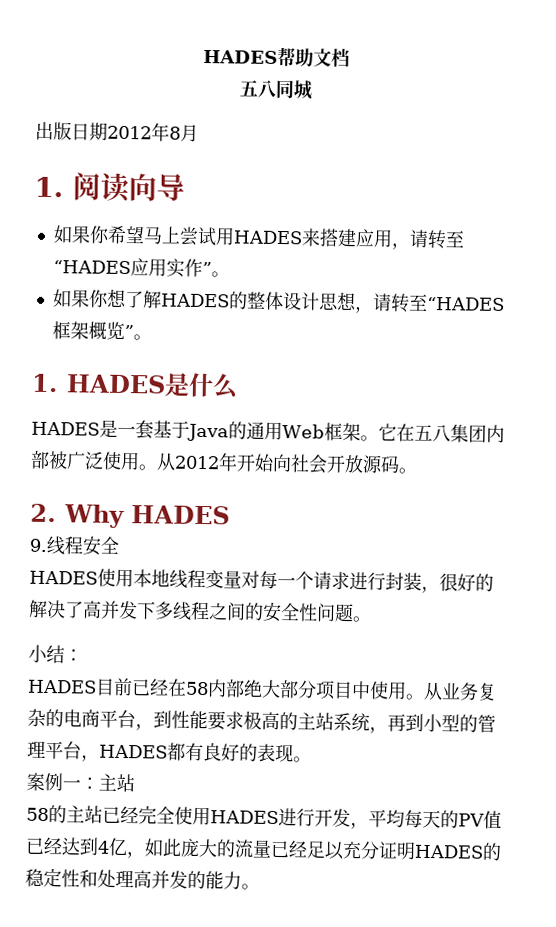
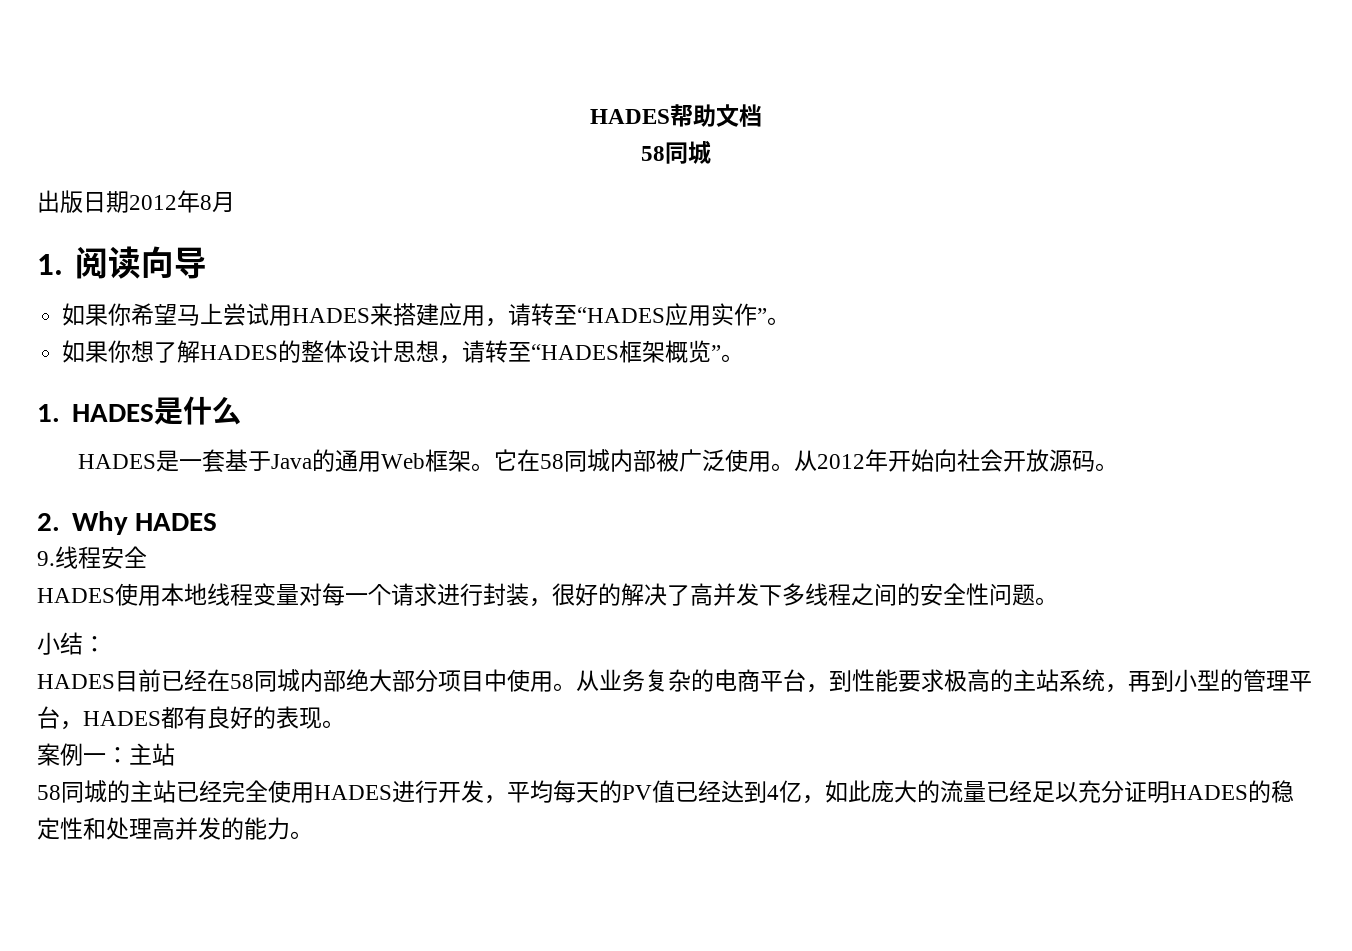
  HADES帮助文档
- 五八同城
+ 58同城
- 它在五八集团内部被广泛使用。
+ 它在58同城内部被广泛使用。
- HADES目前已经在58内部绝大部分项目中使用。
+ HADES目前已经在58同城内部绝大部分项目中使用。
- 58的主站已经完全使用HADES进行开发，平均每天的PV值已经达到4亿，如此庞大的流量已经足以充分证明HADES的稳定性和处理高并发的能力。
+ 58同城的主站已经完全使用HADES进行开发，平均每天的PV值已经达到4亿，如此庞大的流量已经足以充分证明HADES的稳定性和处理高并发的能力。

